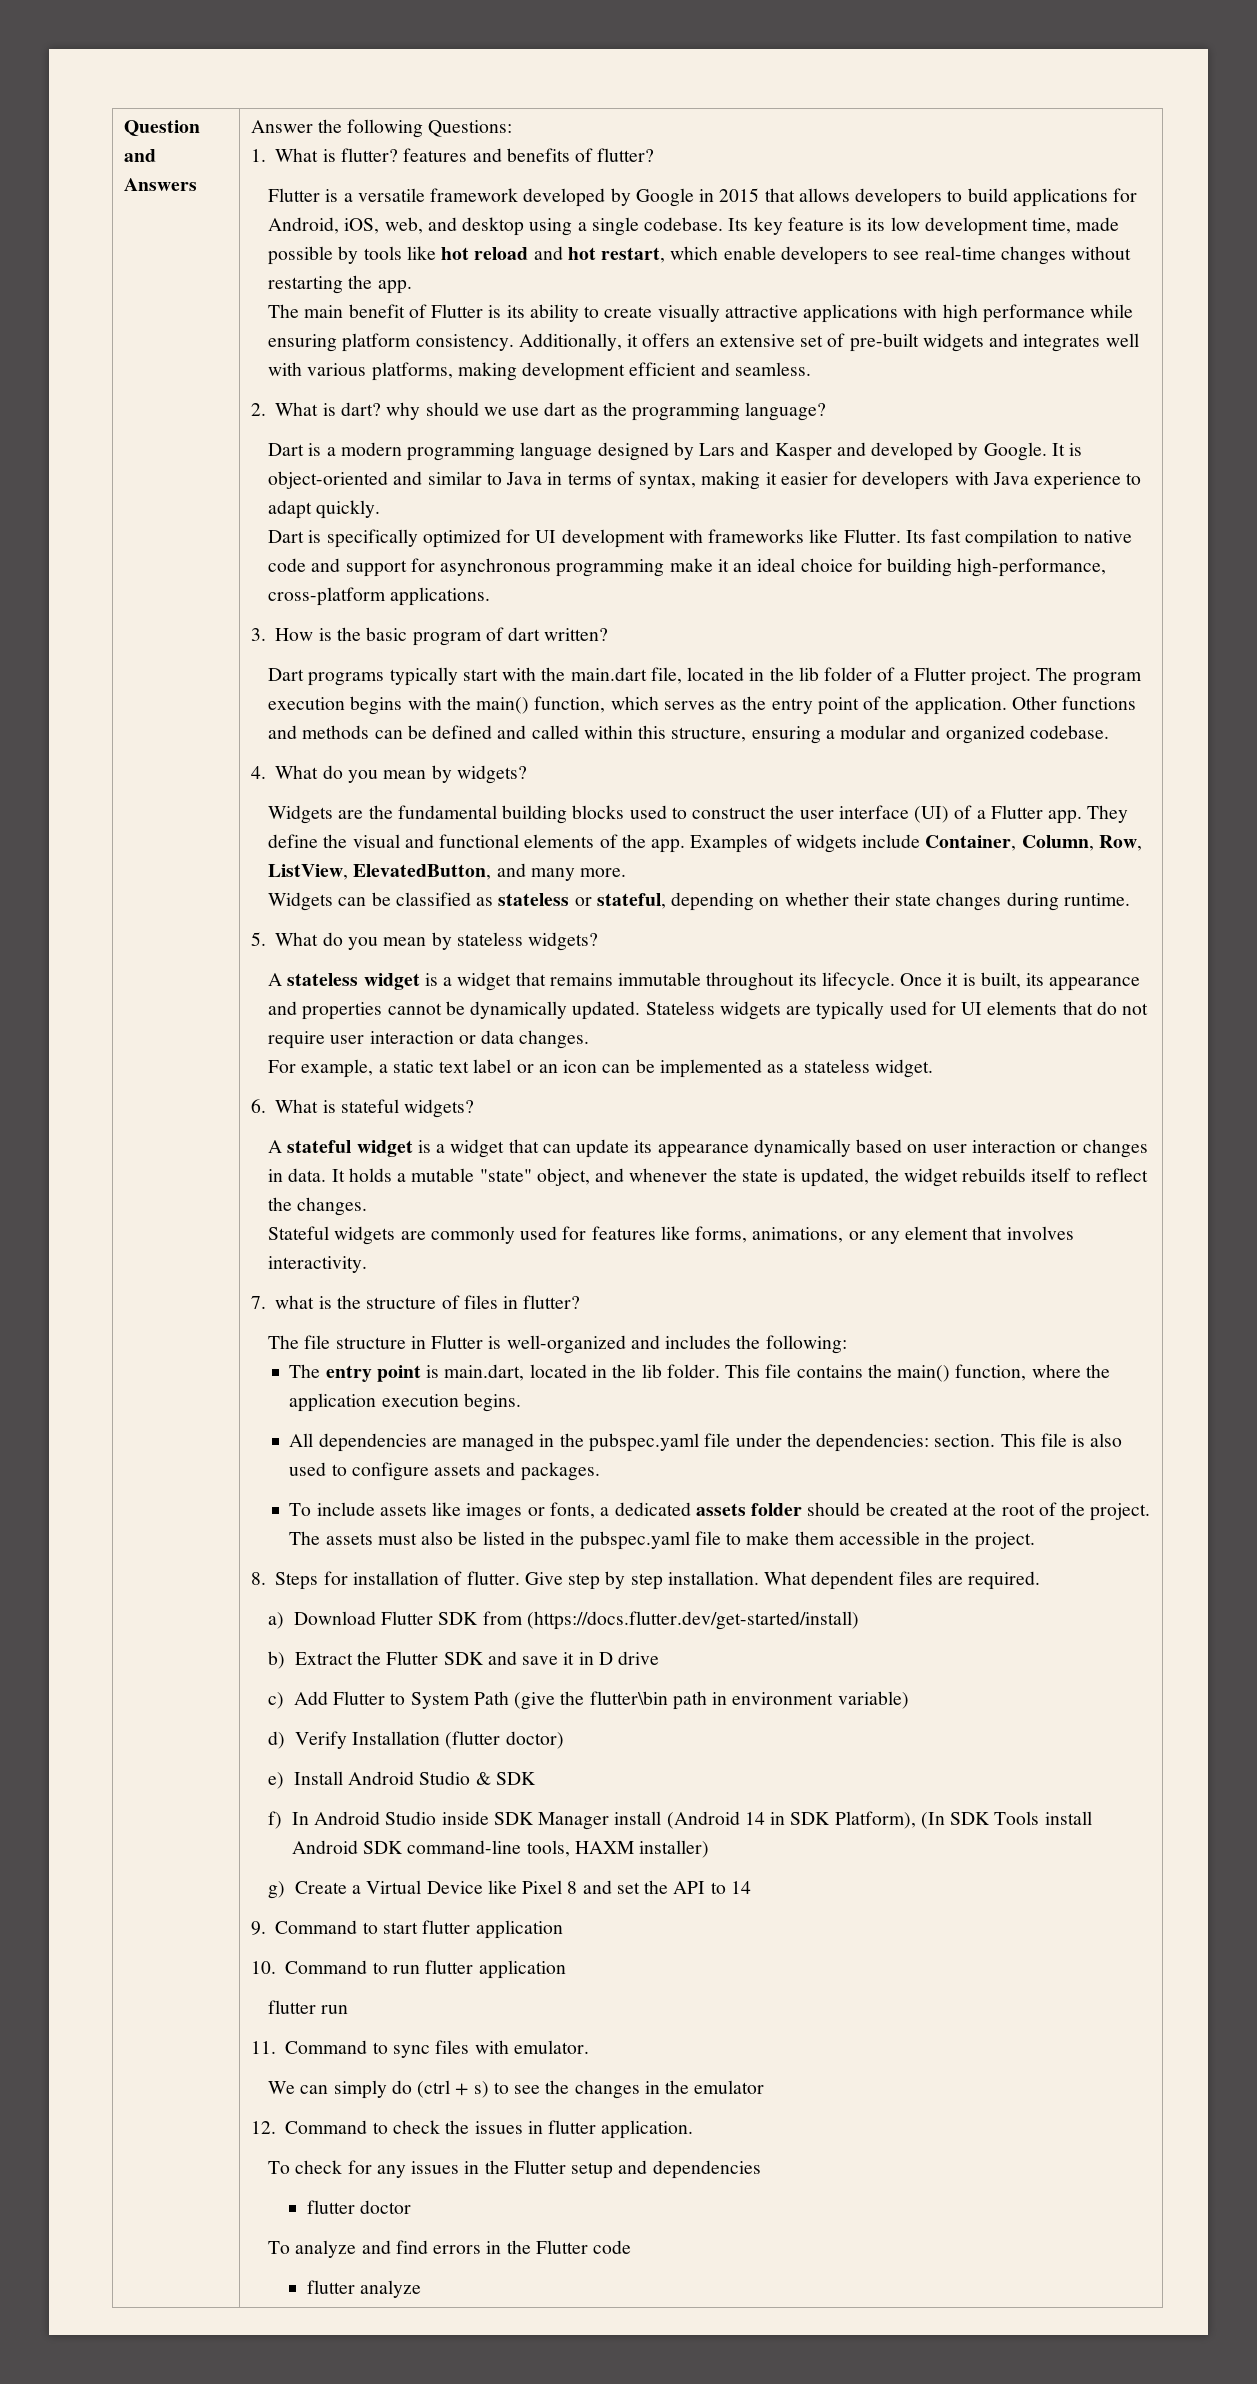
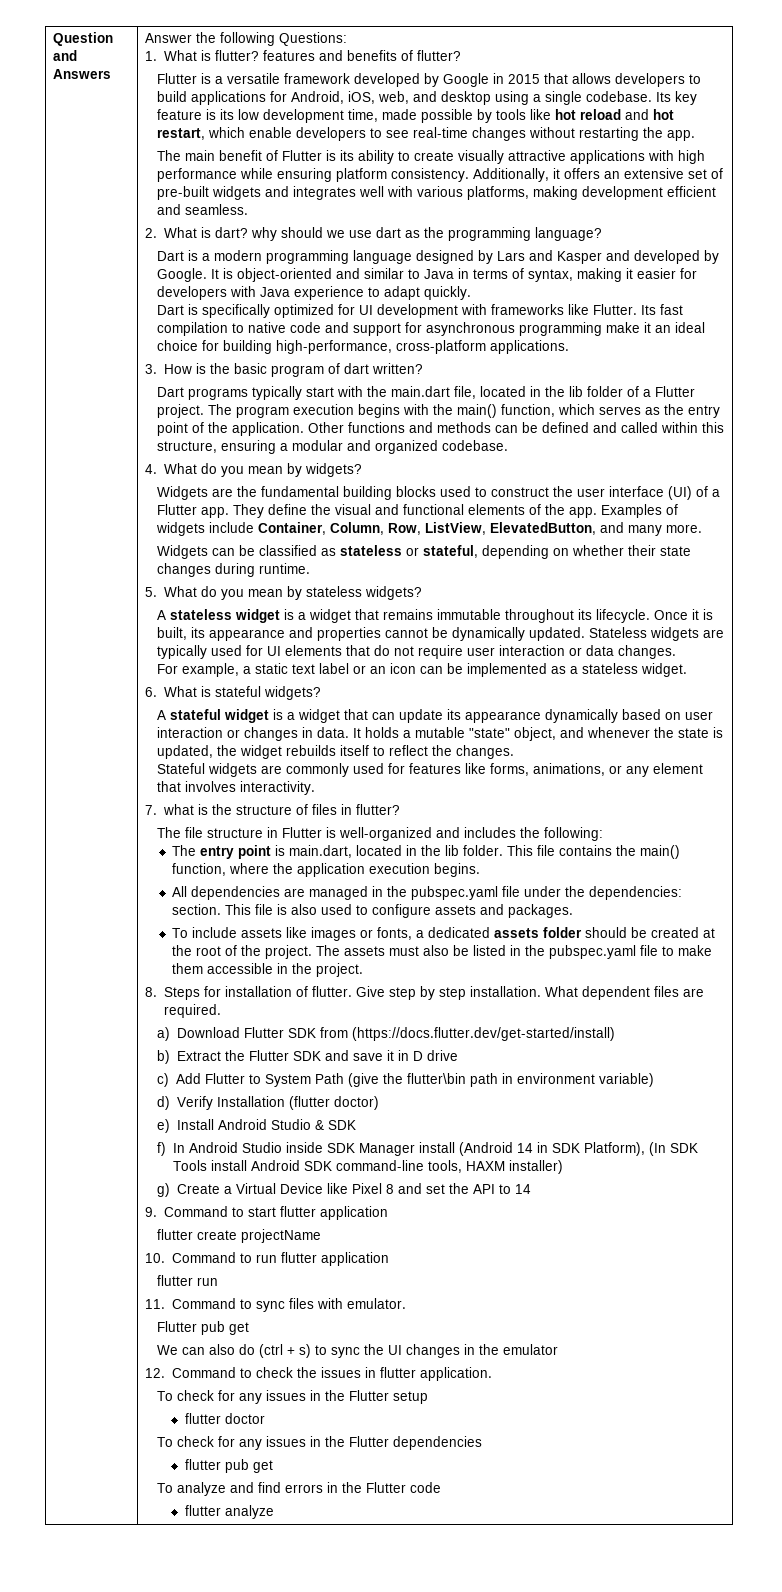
+ flutter create projectName
+ Flutter pub get
- We can simply do (ctrl + s) to see the changes in the emulator
+ We can also do (ctrl + s) to sync the UI changes in the emulator
- To check for any issues in the Flutter setup and dependencies
+ To check for any issues in the Flutter setup
+ flutter doctor
+ To check for any issues in the Flutter dependencies
- flutter doctor
+ flutter pub get

